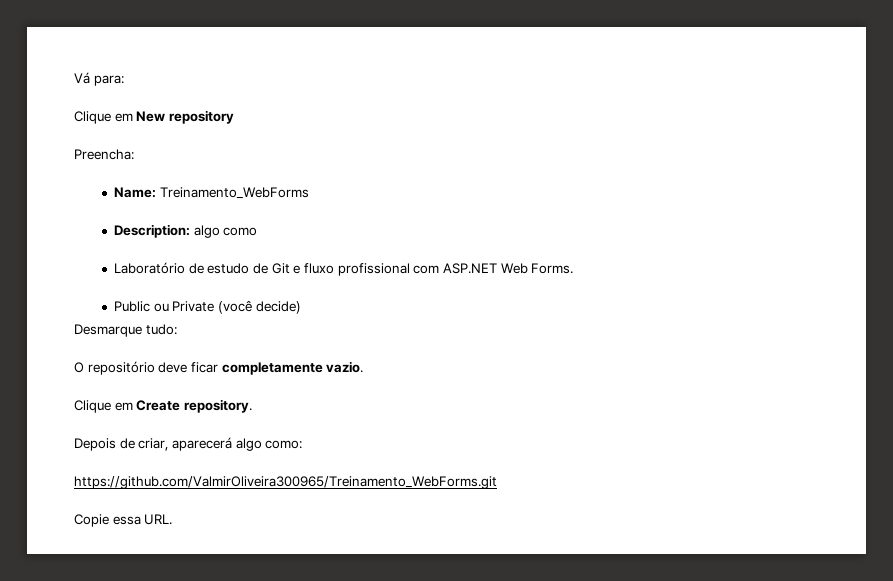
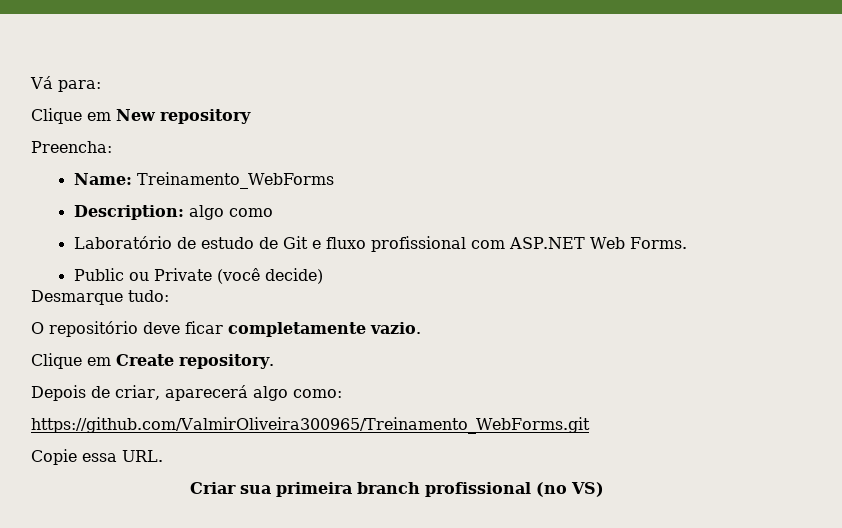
+ Criar sua primeira branch profissional (no VS)

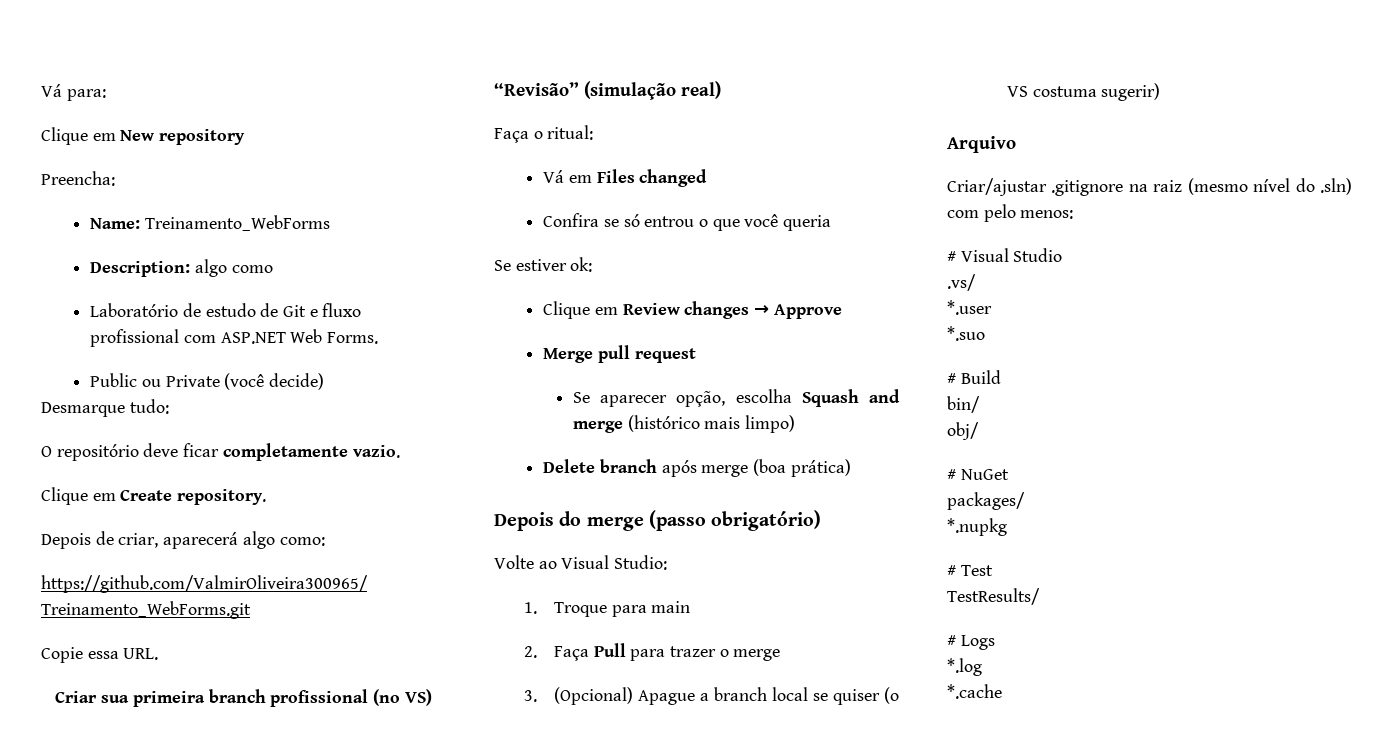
+ “Revisão” (simulação real)
+ Faça o ritual:
+ Vá em Files changed
+ Confira se só entrou o que você queria
+ Se estiver ok:
+ Clique em Review changes → Approve
+ Merge pull request
+ Se aparecer opção, escolha Squash and merge (histórico mais limpo)
+ Delete branch após merge (boa prática)
+ Depois do merge (passo obrigatório)
+ Volte ao Visual Studio:
+ 1. Troque para main
+ 2. Faça Pull para trazer o merge
+ 3. (Opcional) Apague a branch local se quiser (o VS costuma sugerir)
+ Arquivo
+ Criar/ajustar .gitignore na raiz (mesmo nível do .sln) com pelo menos:
+ # Visual Studio
+ .vs/
+ *.user
+ *.suo
+ # Build
+ bin/
+ obj/
+ # NuGet
+ packages/
+ *.nupkg
+ # Test
+ TestResults/
+ # Logs
+ *.log
+ *.cache

